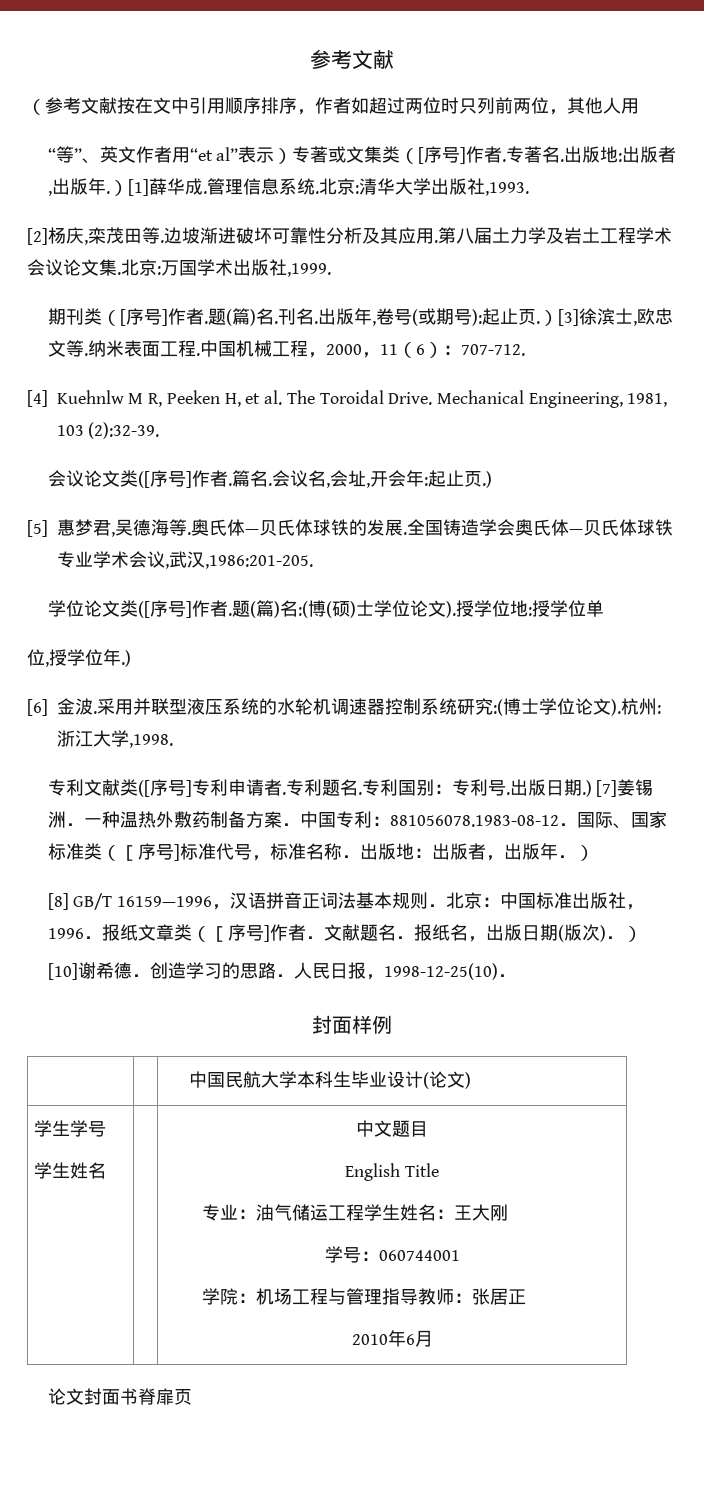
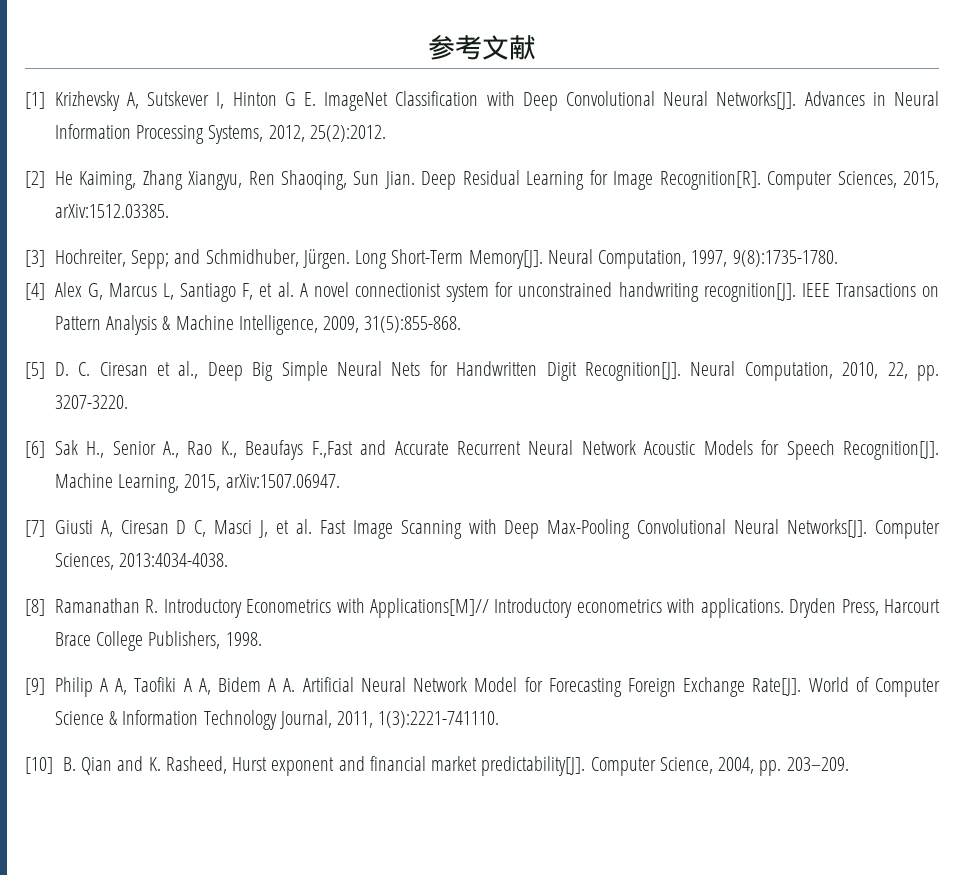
- （参考文献按在文中引用顺序排序，作者如超过两位时只列前两位，其他人用
- “等”、英文作者用“et al”表示）专著或文集类（[序号]作者.专著名.出版地:出版者,出版年.）[1]薛华成.管理信息系统.北京:清华大学出版社,1993.
- [2]杨庆,栾茂田等.边坡渐进破坏可靠性分析及其应用.第八届土力学及岩土工程学术会议论文集.北京:万国学术出版社,1999.
- 期刊类（[序号]作者.题(篇)名.刊名.出版年,卷号(或期号):起止页.）[3]徐滨士,欧忠文等.纳米表面工程.中国机械工程，2000，11（6）：707-712.
- [4] Kuehnlw M R, Peeken H, et al. The Toroidal Drive. Mechanical Engineering, 1981, 103 (2):32-39.
- 会议论文类([序号]作者.篇名.会议名,会址,开会年:起止页.)
- [5]惠梦君,吴德海等.奥氏体—贝氏体球铁的发展.全国铸造学会奥氏体—贝氏体球铁专业学术会议,武汉,1986:201-205.
- 学位论文类([序号]作者.题(篇)名:(博(硕)士学位论文).授学位地:授学位单
- 位,授学位年.)
- [6]金波.采用并联型液压系统的水轮机调速器控制系统研究:(博士学位论文).杭州:浙江大学,1998.
- 专利文献类([序号]专利申请者.专利题名.专利国别：专利号.出版日期.) [7]姜锡洲．一种温热外敷药制备方案．中国专利：881056078.1983-08-12．国际、国家标准类（［序号]标准代号，标准名称．出版地：出版者，出版年．）
- [8] GB/T 16159—1996，汉语拼音正词法基本规则．北京：中国标准出版社，1996．报纸文章类（［序号]作者．文献题名．报纸名，出版日期(版次)．）
- [10]谢希德．创造学习的思路．人民日报，1998-12-25(10)．
- 封面样例
- | | 中国民航大学本科生毕业设计(论文)
- 学生学号
- 学生姓名 | | 中文题目
- English Title
- 专业：油气储运工程学生姓名：王大刚
- 学号：060744001
- 学院：机场工程与管理指导教师：张居正
- 2010年6月
- 论文封面书脊扉页
+ [1] Krizhevsky A, Sutskever I, Hinton G E. ImageNet Classification with Deep Convolutional Neural Networks[J]. Advances in Neural Information Processing Systems, 2012, 25(2):2012.
+ [2] He Kaiming, Zhang Xiangyu, Ren Shaoqing, Sun Jian. Deep Residual Learning for Image Recognition[R]. Computer Sciences, 2015, arXiv:1512.03385.
+ [3] Hochreiter, Sepp; and Schmidhuber, Jürgen. Long Short-Term Memory[J]. Neural Computation, 1997, 9(8):1735-1780.
+ [4] Alex G, Marcus L, Santiago F, et al. A novel connectionist system for unconstrained handwriting recognition[J]. IEEE Transactions on Pattern Analysis & Machine Intelligence, 2009, 31(5):855-868.
+ [5] D. C. Ciresan et al., Deep Big Simple Neural Nets for Handwritten Digit Recognition[J]. Neural Computation, 2010, 22, pp. 3207-3220.
+ [6] Sak H., Senior A., Rao K., Beaufays F.,Fast and Accurate Recurrent Neural Network Acoustic Models for Speech Recognition[J]. Machine Learning, 2015, arXiv:1507.06947.
+ [7] Giusti A, Ciresan D C, Masci J, et al. Fast Image Scanning with Deep Max-Pooling Convolutional Neural Networks[J]. Computer Sciences, 2013:4034-4038.
+ [8] Ramanathan R. Introductory Econometrics with Applications[M]// Introductory econometrics with applications. Dryden Press, Harcourt Brace College Publishers, 1998.
+ [9] Philip A A, Taofiki A A, Bidem A A. Artificial Neural Network Model for Forecasting Foreign Exchange Rate[J]. World of Computer Science & Information Technology Journal, 2011, 1(3):2221-741110.
+ [10] B. Qian and K. Rasheed, Hurst exponent and financial market predictability[J]. Computer Science, 2004, pp. 203–209.

